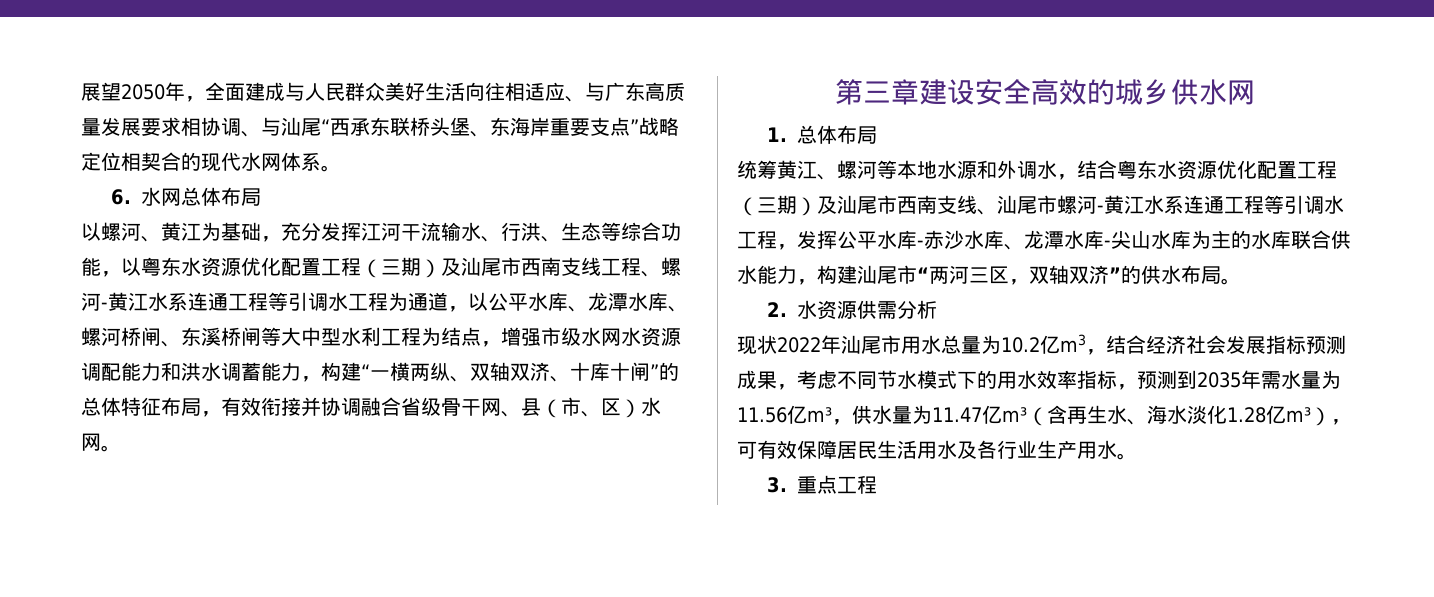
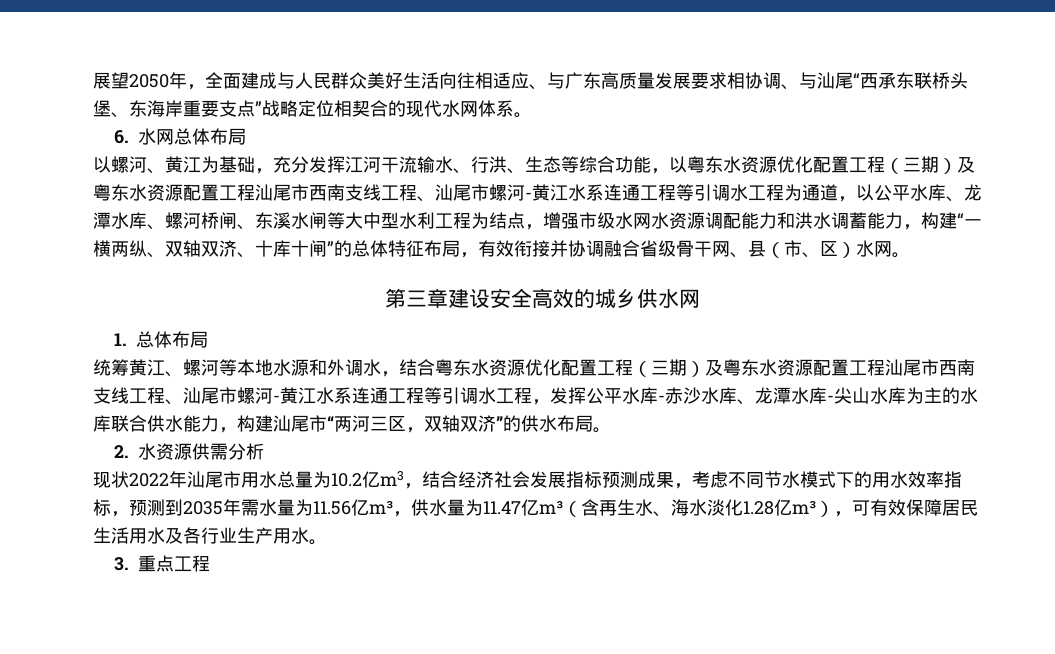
- 以螺河、黄江为基础，充分发挥江河干流输水、行洪、生态等综合功能，以粤东水资源优化配置工程（三期）及汕尾市西南支线工程、螺河-黄江水系连通工程等引调水工程为通道，以公平水库、龙潭水库、螺河桥闸、东溪桥闸等大中型水利工程为结点，增强市级水网水资源调配能力和洪水调蓄能力，构建“一横两纵、双轴双济、十库十闸”的总体特征布局，有效衔接并协调融合省级骨干网、县（市、区）水网。
+ 以螺河、黄江为基础，充分发挥江河干流输水、行洪、生态等综合功能，以粤东水资源优化配置工程（三期）及粤东水资源配置工程汕尾市西南支线工程、汕尾市螺河-黄江水系连通工程等引调水工程为通道，以公平水库、龙潭水库、螺河桥闸、东溪水闸等大中型水利工程为结点，增强市级水网水资源调配能力和洪水调蓄能力，构建“一横两纵、双轴双济、十库十闸”的总体特征布局，有效衔接并协调融合省级骨干网、县（市、区）水网。
- 统筹黄江、螺河等本地水源和外调水，结合粤东水资源优化配置工程（三期）及汕尾市西南支线、汕尾市螺河-黄江水系连通工程等引调水工程，发挥公平水库-赤沙水库、龙潭水库-尖山水库为主的水库联合供水能力，构建汕尾市“两河三区，双轴双济”的供水布局。
+ 统筹黄江、螺河等本地水源和外调水，结合粤东水资源优化配置工程（三期）及粤东水资源配置工程汕尾市西南支线工程、汕尾市螺河-黄江水系连通工程等引调水工程，发挥公平水库-赤沙水库、龙潭水库-尖山水库为主的水库联合供水能力，构建汕尾市“两河三区，双轴双济”的供水布局。

